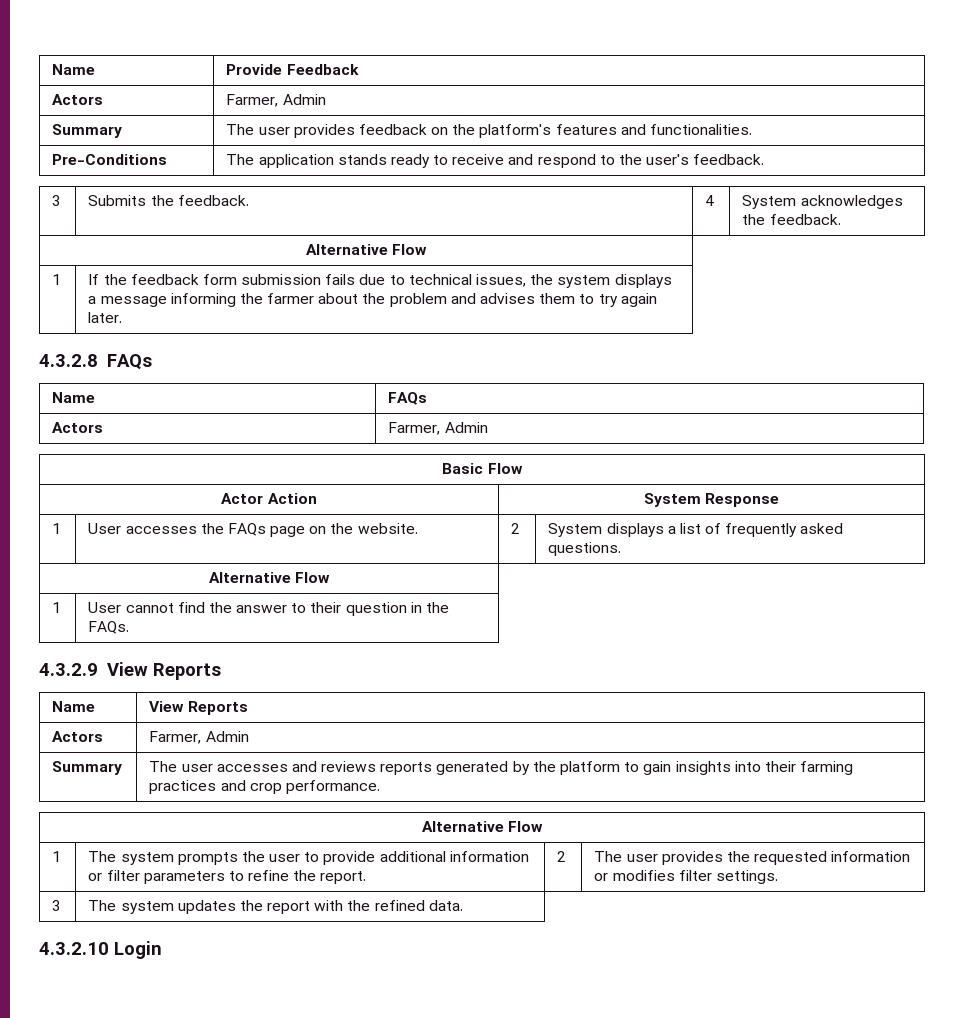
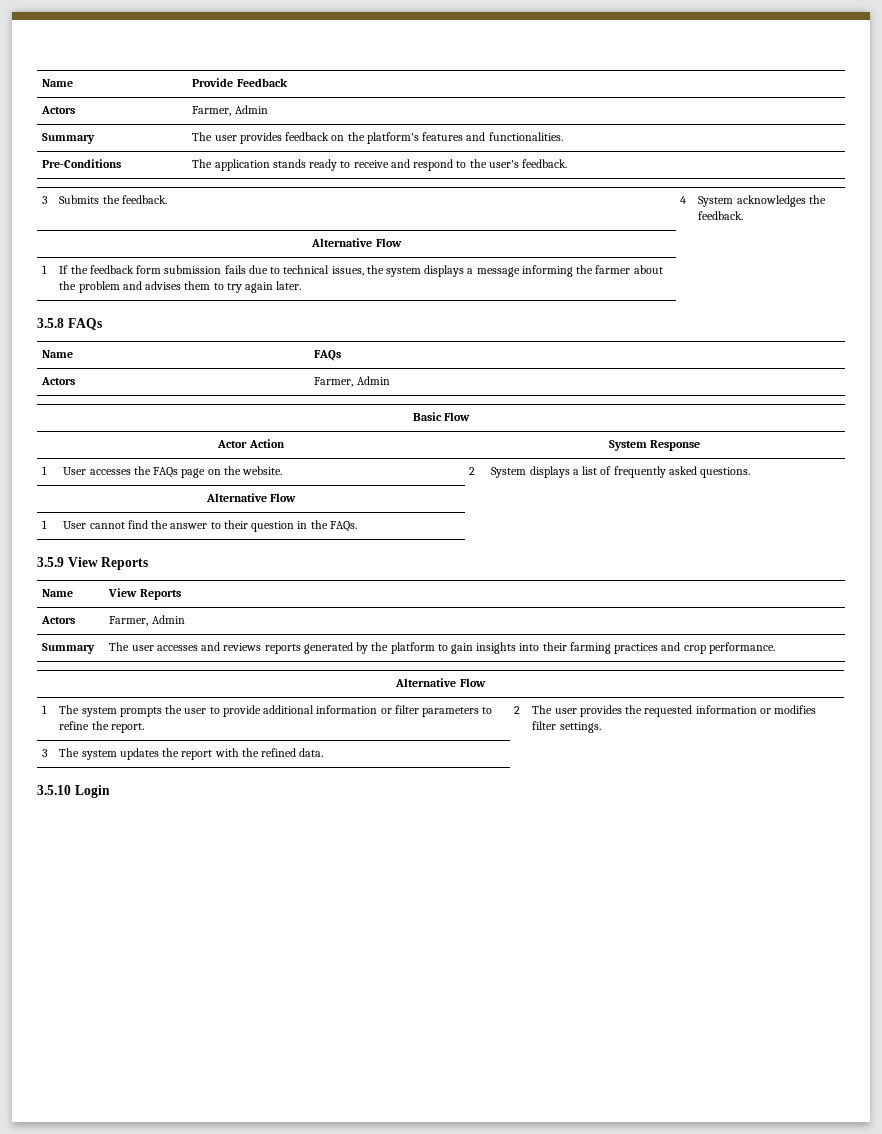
- 4.3.2.8 FAQs
+ 3.5.8 FAQs
- 4.3.2.9 View Reports
+ 3.5.9 View Reports
- 4.3.2.10 Login
+ 3.5.10 Login

